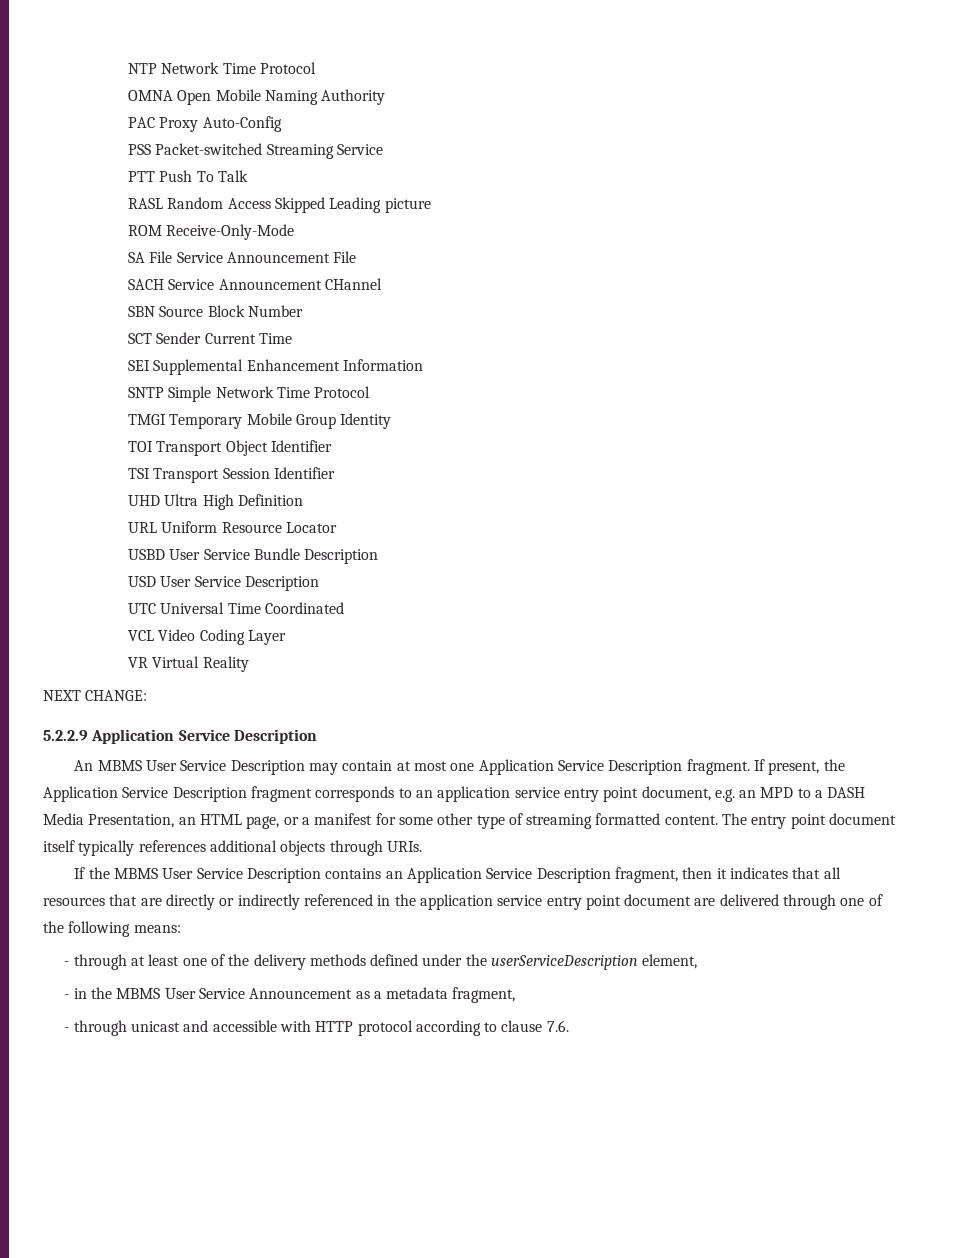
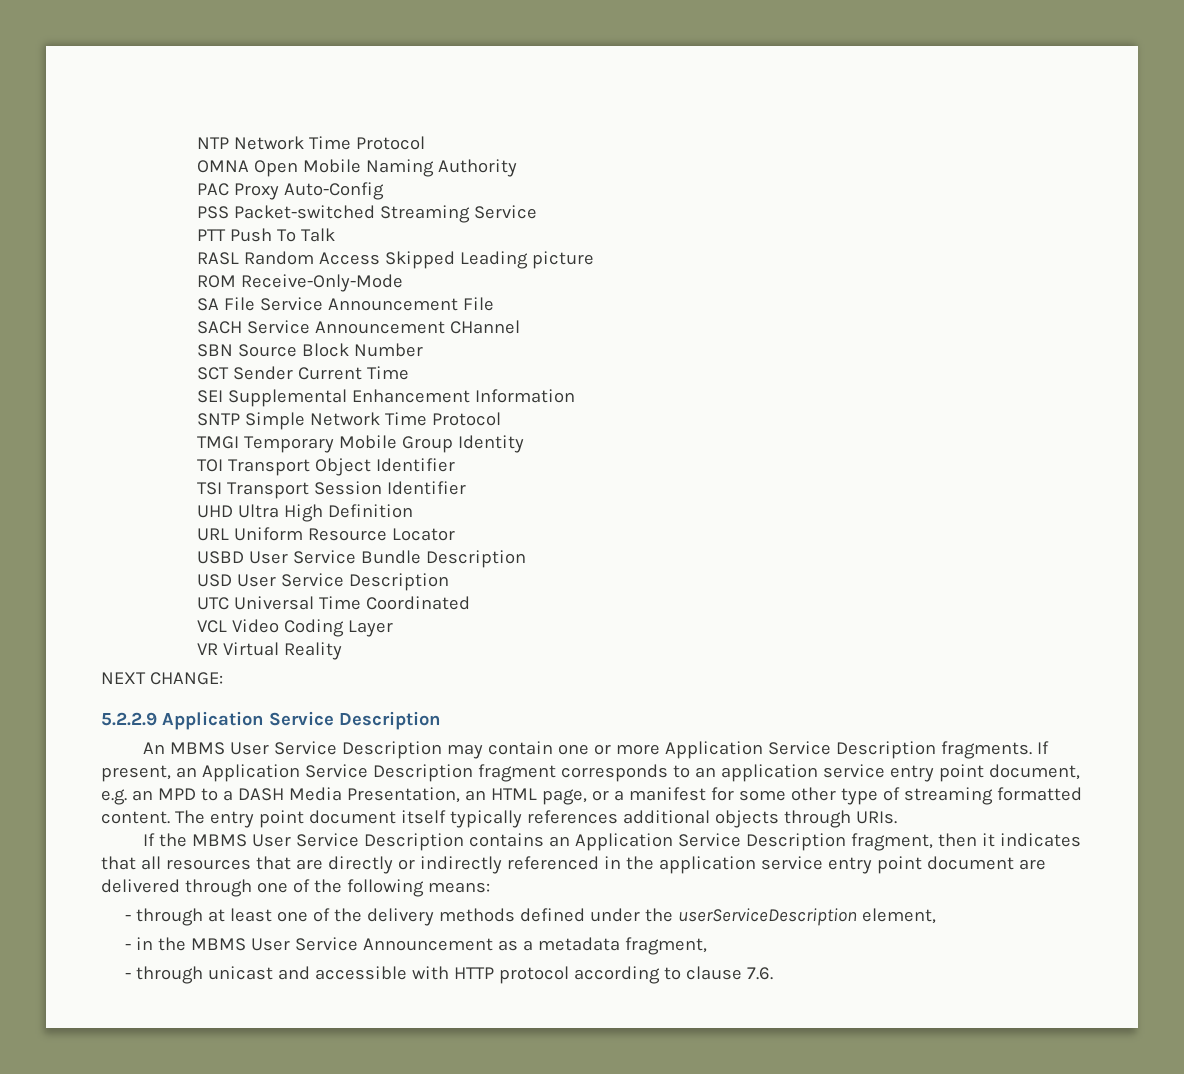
- An MBMS User Service Description may contain at most one Application Service Description fragment.
+ An MBMS User Service Description may contain one or more Application Service Description fragments.
- If present, the Application Service Description fragment corresponds to an application service entry point document, e.g. an MPD to a DASH Media Presentation, an HTML page, or a manifest for some other type of streaming formatted content.
+ If present, an Application Service Description fragment corresponds to an application service entry point document, e.g. an MPD to a DASH Media Presentation, an HTML page, or a manifest for some other type of streaming formatted content.

